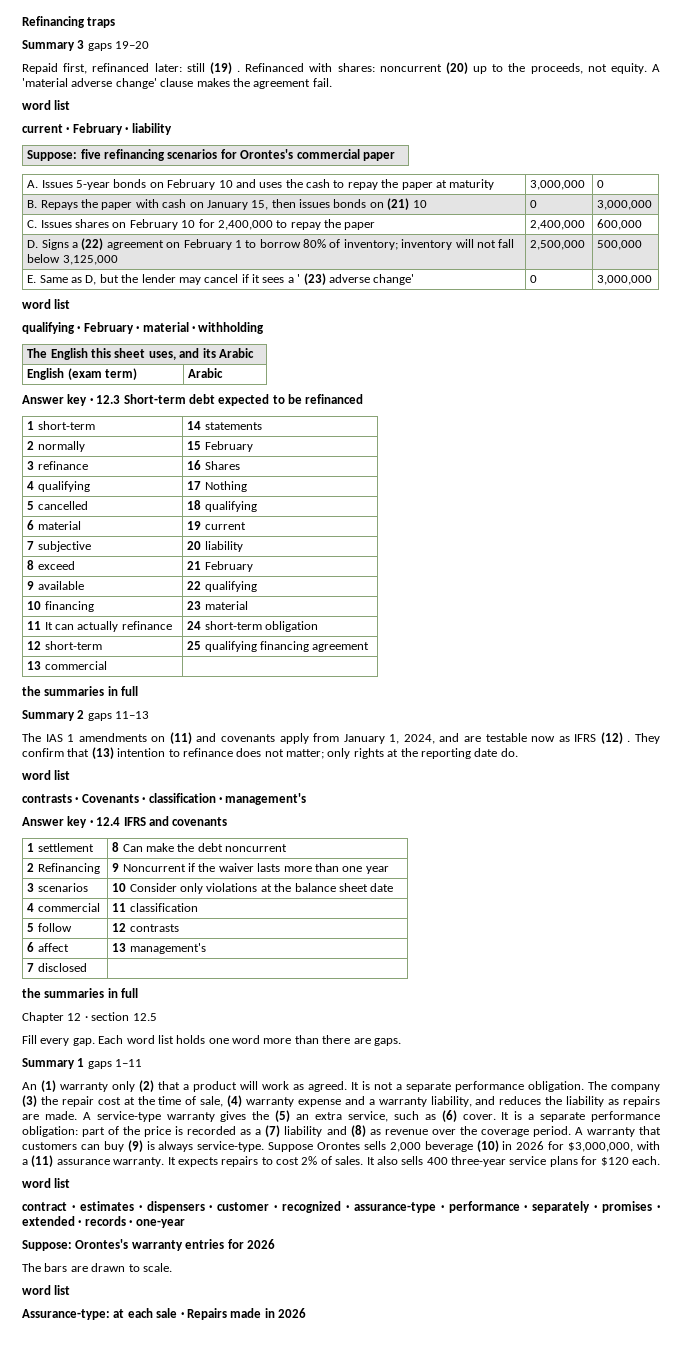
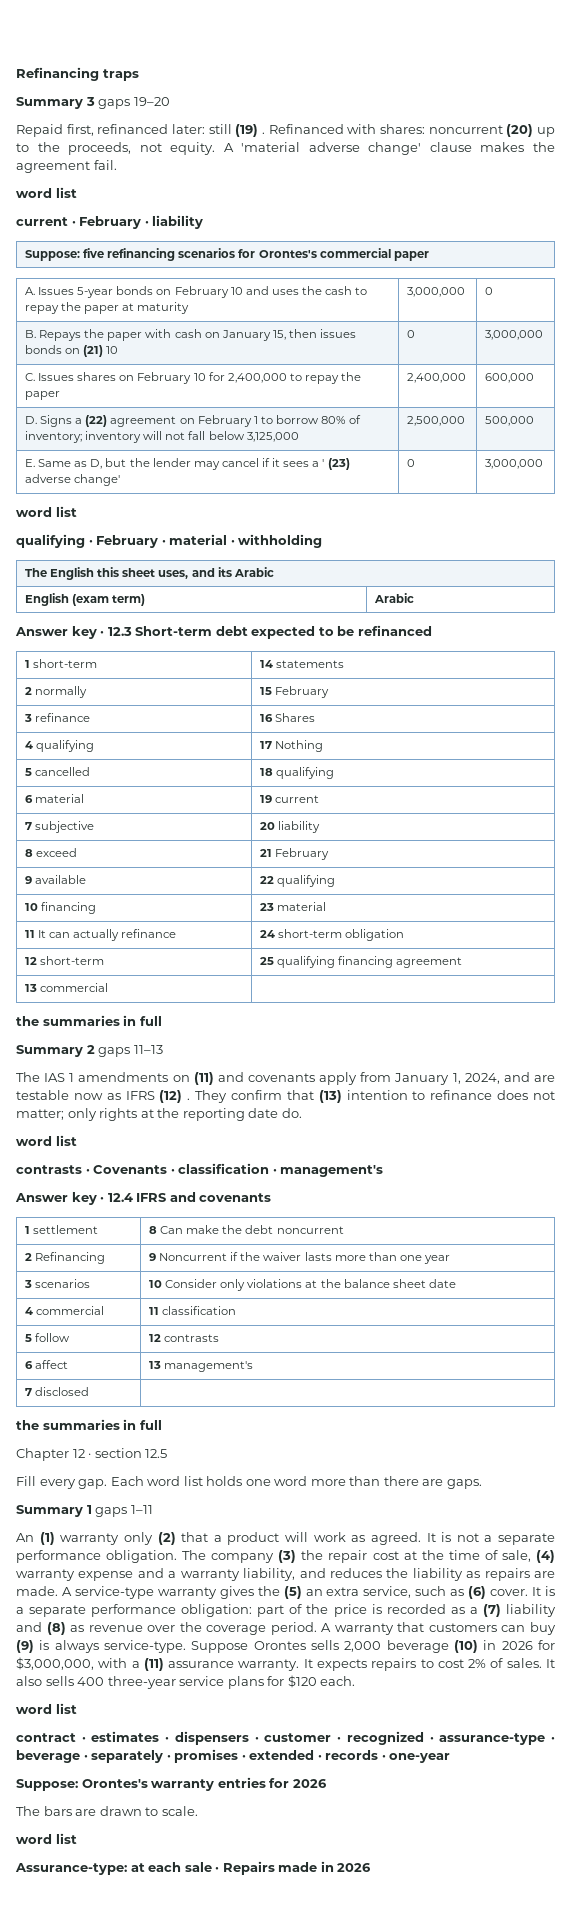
- contract · estimates · dispensers · customer · recognized · assurance-type · performance · separately · promises · extended · records · one-year
+ contract · estimates · dispensers · customer · recognized · assurance-type · beverage · separately · promises · extended · records · one-year

